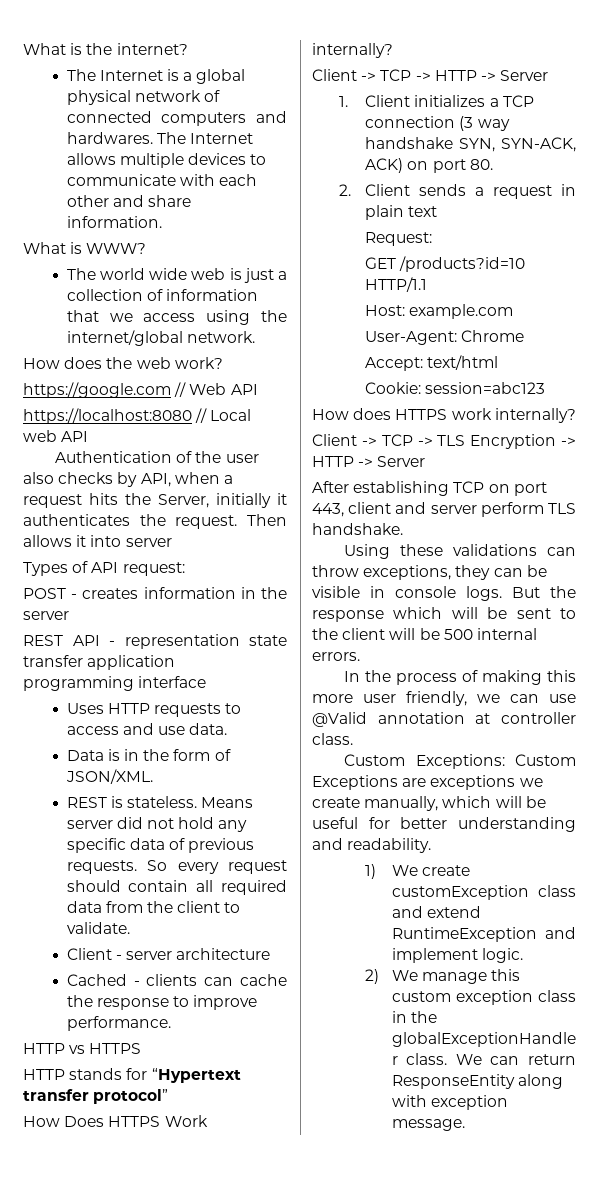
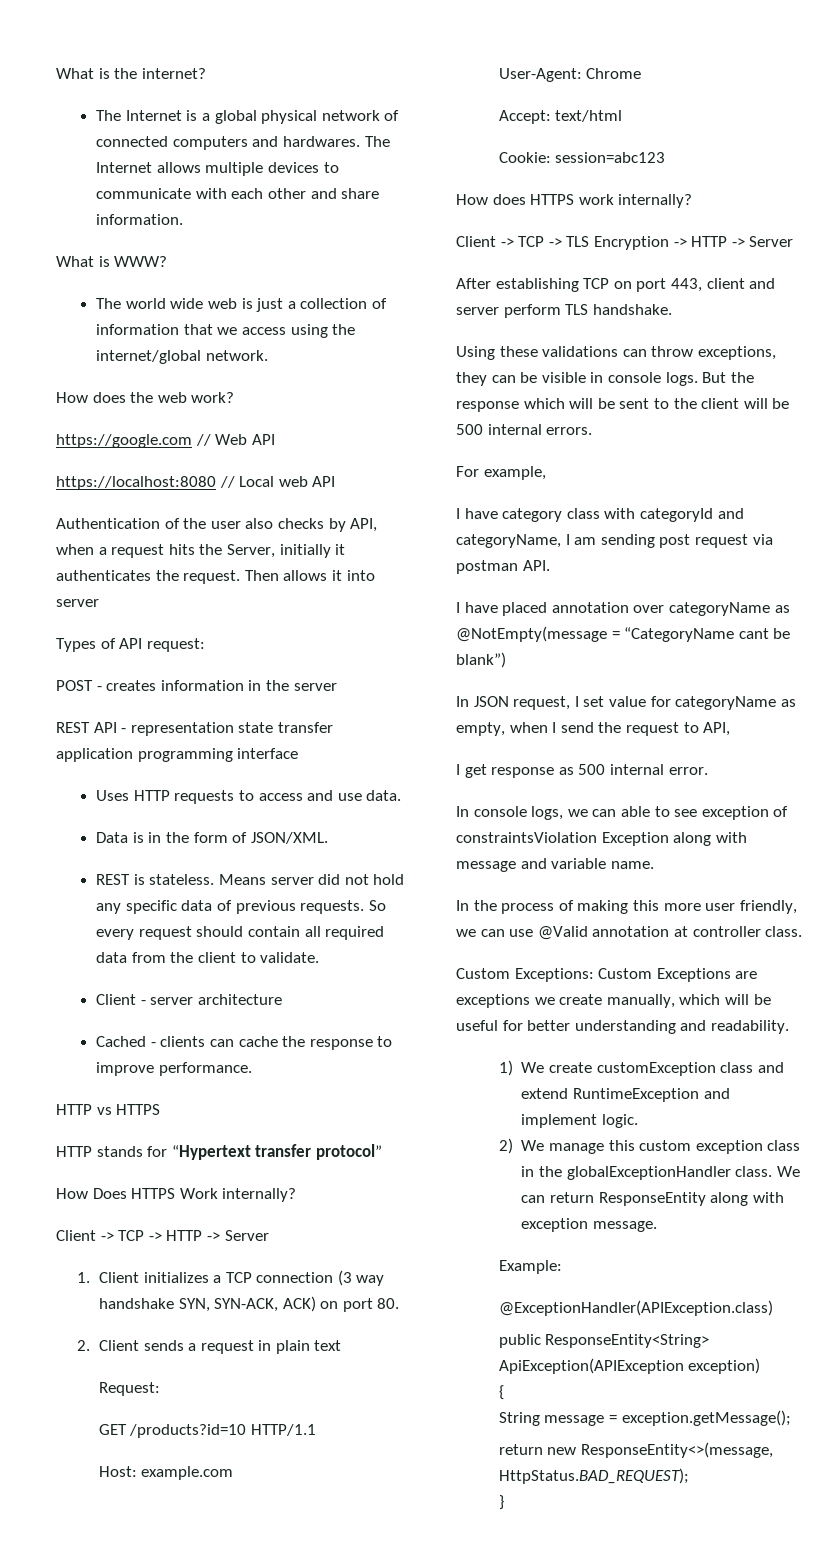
+ For example,
+ I have category class with categoryId and categoryName, I am sending post request via postman API.
+ I have placed annotation over categoryName as @NotEmpty(message = “CategoryName cant be blank”)
+ In JSON request, I set value for categoryName as empty, when I send the request to API,
+ I get response as 500 internal error.
+ In console logs, we can able to see exception of constraintsViolation Exception along with message and variable name.
+ Example:
+ @ExceptionHandler(APIException.class)
+ public ResponseEntity<String> ApiException(APIException exception)
+ {
+ String message = exception.getMessage();
+ return new ResponseEntity<>(message, HttpStatus.BAD_REQUEST);
+ }

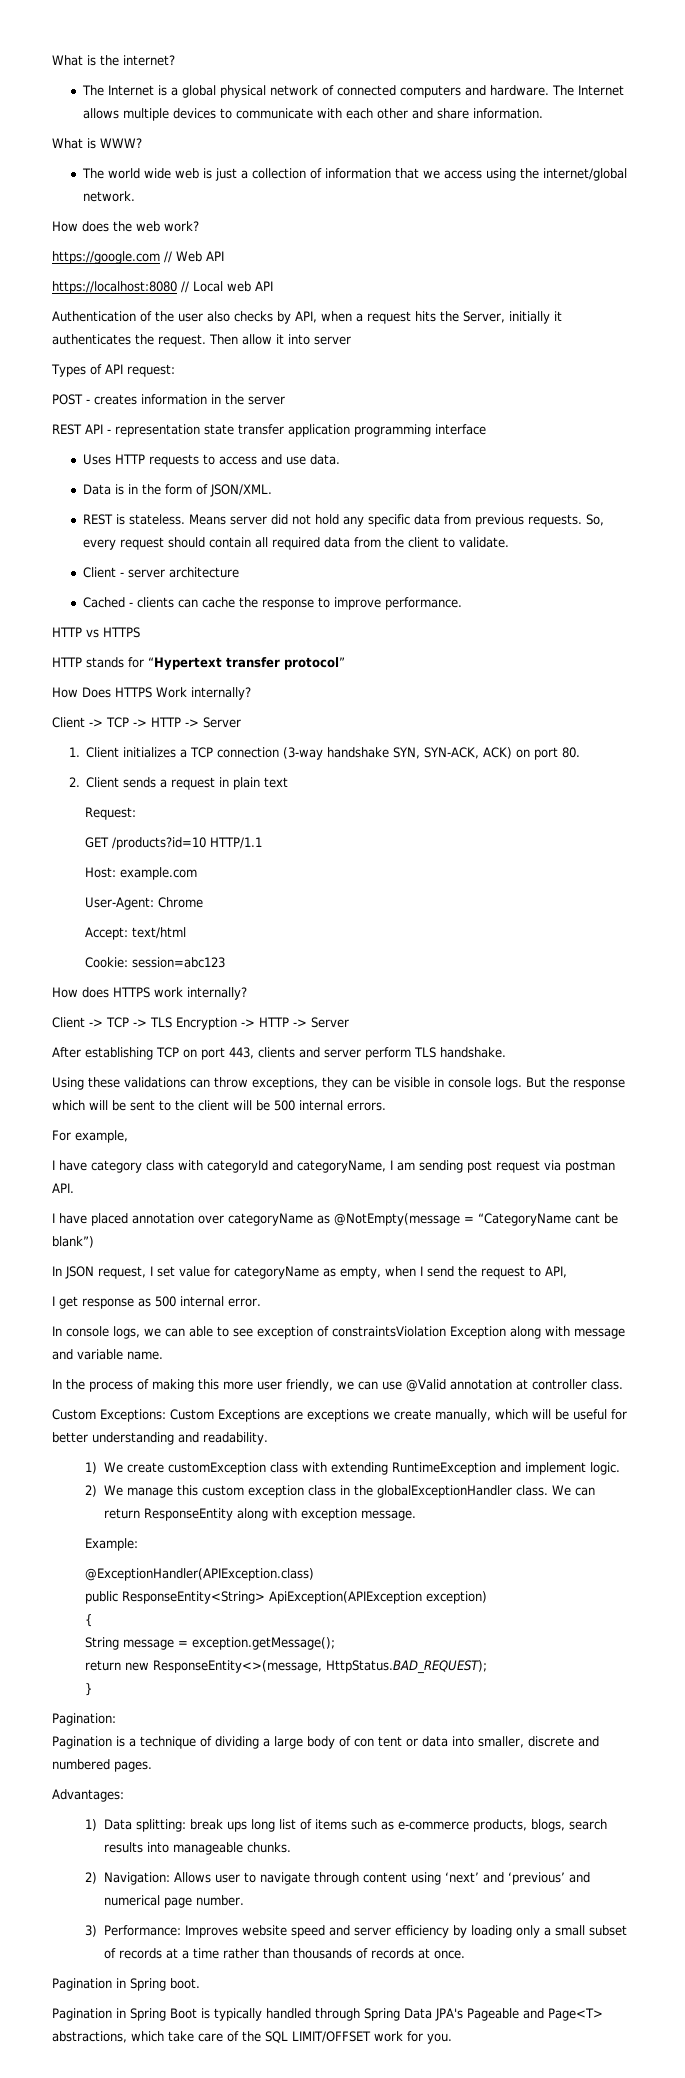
- The Internet is a global physical network of connected computers and hardwares.
+ The Internet is a global physical network of connected computers and hardware.
- Then allows it into server
+ Then allow it into server
- Means server did not hold any specific data of previous requests.
+ Means server did not hold any specific data from previous requests.
- So every request should contain all required data from the client to validate.
+ So, every request should contain all required data from the client to validate.
- 1. Client initializes a TCP connection (3 way handshake SYN, SYN-ACK, ACK) on port 80.
+ 1. Client initializes a TCP connection (3-way handshake SYN, SYN-ACK, ACK) on port 80.
- After establishing TCP on port 443, client and server perform TLS handshake.
+ After establishing TCP on port 443, clients and server perform TLS handshake.
- 1) We create customException class and extend RuntimeException and implement logic.
+ 1) We create customException class with extending RuntimeException and implement logic.
+ Pagination:
+ Pagination is a technique of dividing a large body of con tent or data into smaller, discrete and numbered pages.
+ Advantages:
+ 1) Data splitting: break ups long list of items such as e-commerce products, blogs, search results into manageable chunks.
+ 2) Navigation: Allows user to navigate through content using ‘next’ and ‘previous’ and numerical page number.
+ 3) Performance: Improves website speed and server efficiency by loading only a small subset of records at a time rather than thousands of records at once.
+ Pagination in Spring boot.
+ Pagination in Spring Boot is typically handled through Spring Data JPA's Pageable and Page<T> abstractions, which take care of the SQL LIMIT/OFFSET work for you.

